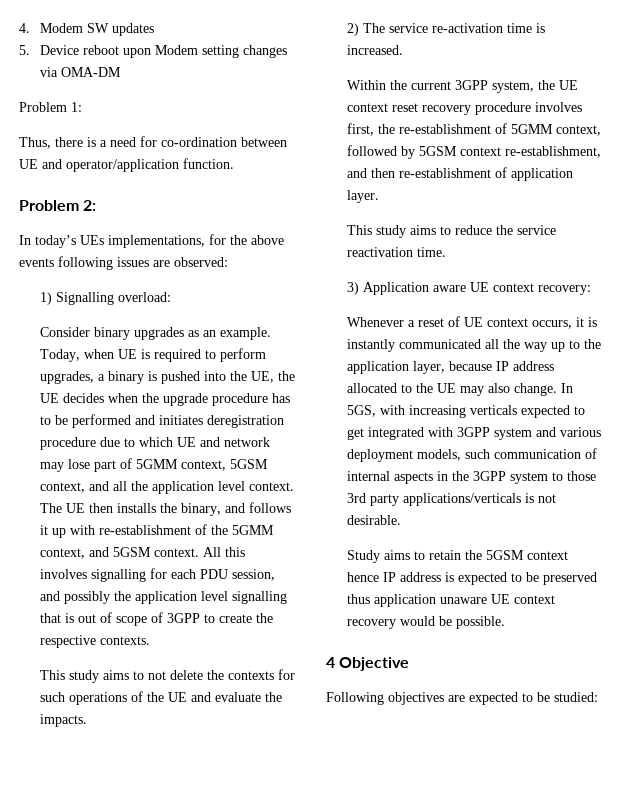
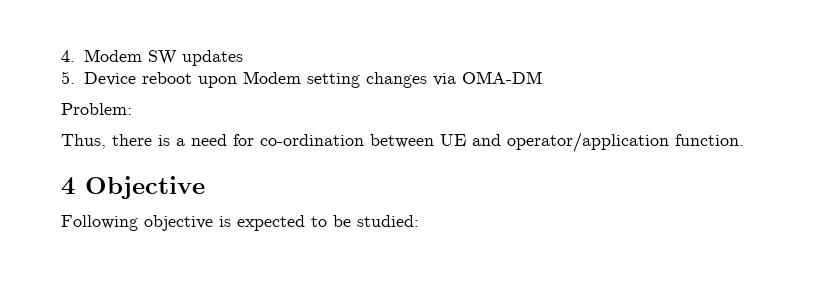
- Problem 1:
+ Problem:
- Problem 2:
- In today’s UEs implementations, for the above events following issues are observed:
- 1) Signalling overload:
- Consider binary upgrades as an example. Today, when UE is required to perform upgrades, a binary is pushed into the UE, the UE decides when the upgrade procedure has to be performed and initiates deregistration procedure due to which UE and network may lose part of 5GMM context, 5GSM context, and all the application level context. The UE then installs the binary, and follows it up with re-establishment of the 5GMM context, and 5GSM context. All this involves signalling for each PDU session, and possibly the application level signalling that is out of scope of 3GPP to create the respective contexts.
- This study aims to not delete the contexts for such operations of the UE and evaluate the impacts.
- 2) The service re-activation time is increased.
- Within the current 3GPP system, the UE context reset recovery procedure involves first, the re-establishment of 5GMM context, followed by 5GSM context re-establishment, and then re-establishment of application layer.
- This study aims to reduce the service reactivation time.
- 3) Application aware UE context recovery:
- Whenever a reset of UE context occurs, it is instantly communicated all the way up to the application layer, because IP address allocated to the UE may also change. In 5GS, with increasing verticals expected to get integrated with 3GPP system and various deployment models, such communication of internal aspects in the 3GPP system to those 3rd party applications/verticals is not desirable.
- Study aims to retain the 5GSM context hence IP address is expected to be preserved thus application unaware UE context recovery would be possible.
  4 Objective
- Following objectives are expected to be studied:
+ Following objective is expected to be studied:

